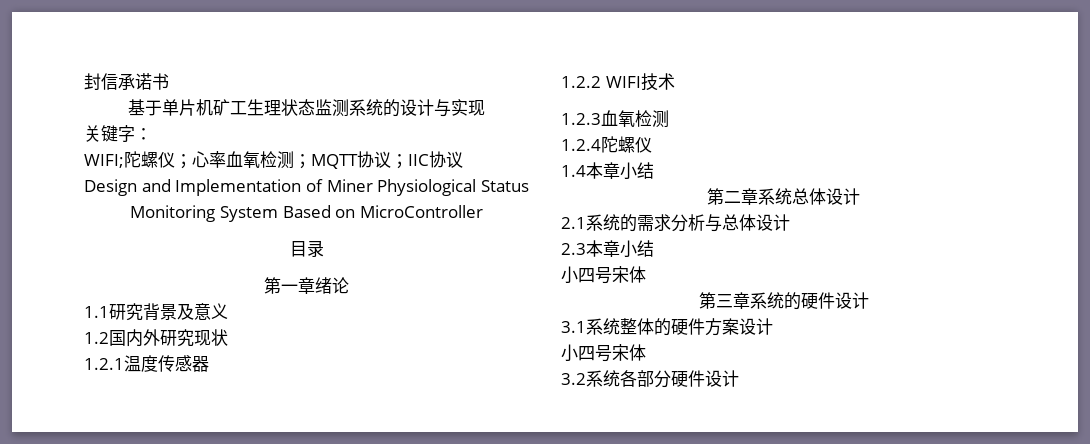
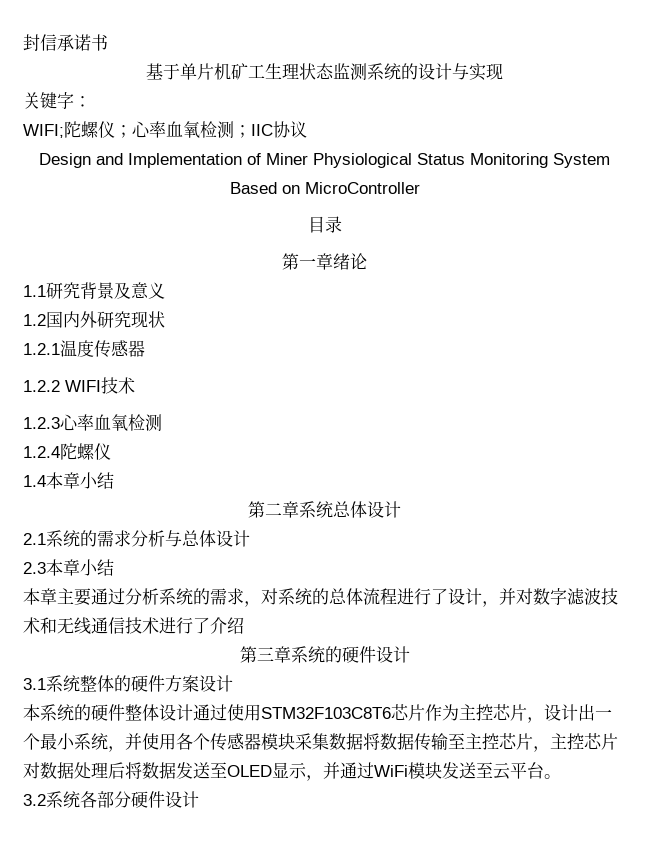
- WIFI;陀螺仪；心率血氧检测；MQTT协议；IIC协议
+ WIFI;陀螺仪；心率血氧检测；IIC协议
- 1.2.3血氧检测
+ 1.2.3心率血氧检测
  2.3本章小结
- 小四号宋体
+ 本章主要通过分析系统的需求，对系统的总体流程进行了设计，并对数字滤波技术和无线通信技术进行了介绍
  3.1系统整体的硬件方案设计
- 小四号宋体
+ 本系统的硬件整体设计通过使用STM32F103C8T6芯片作为主控芯片，设计出一个最小系统，并使用各个传感器模块采集数据将数据传输至主控芯片，主控芯片对数据处理后将数据发送至OLED显示，并通过WiFi模块发送至云平台。

